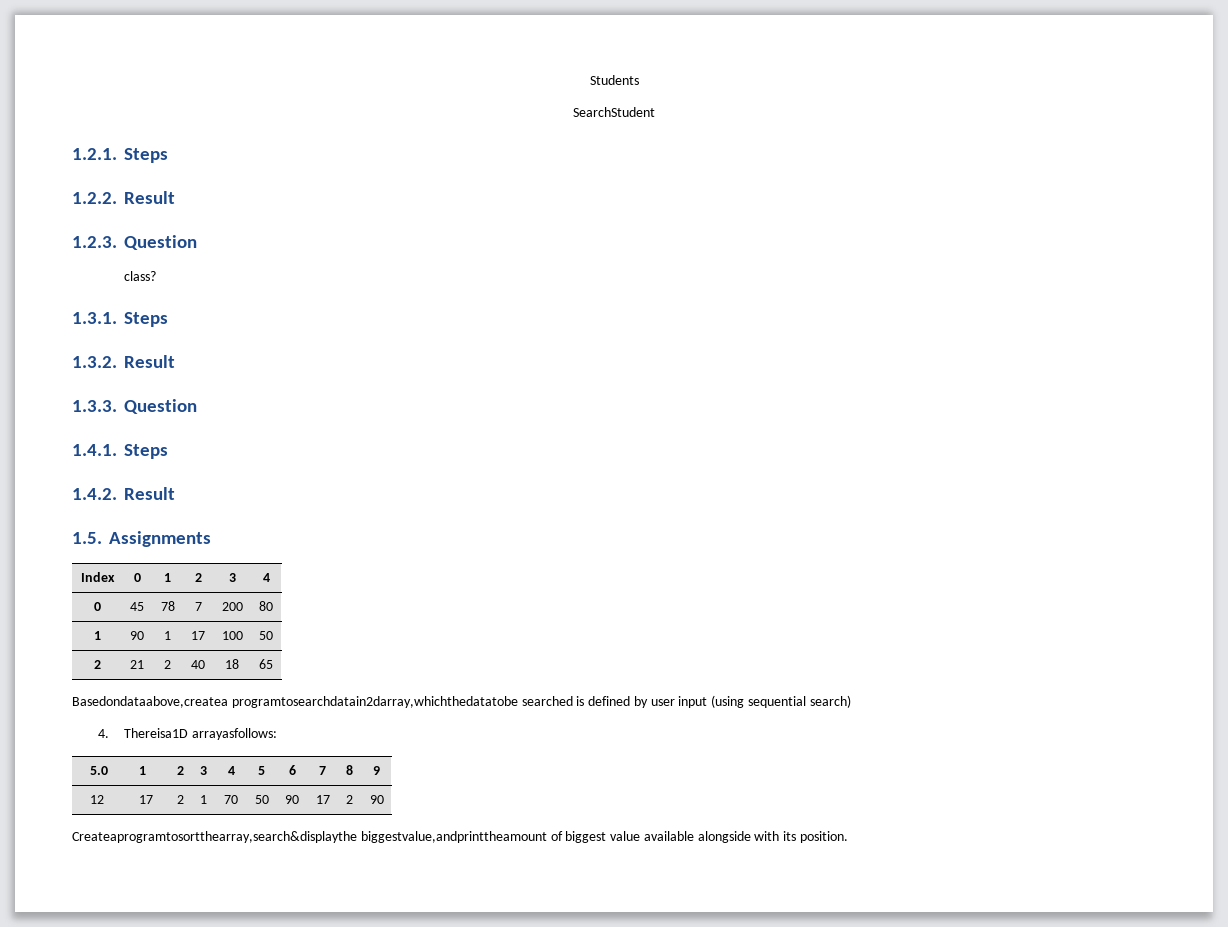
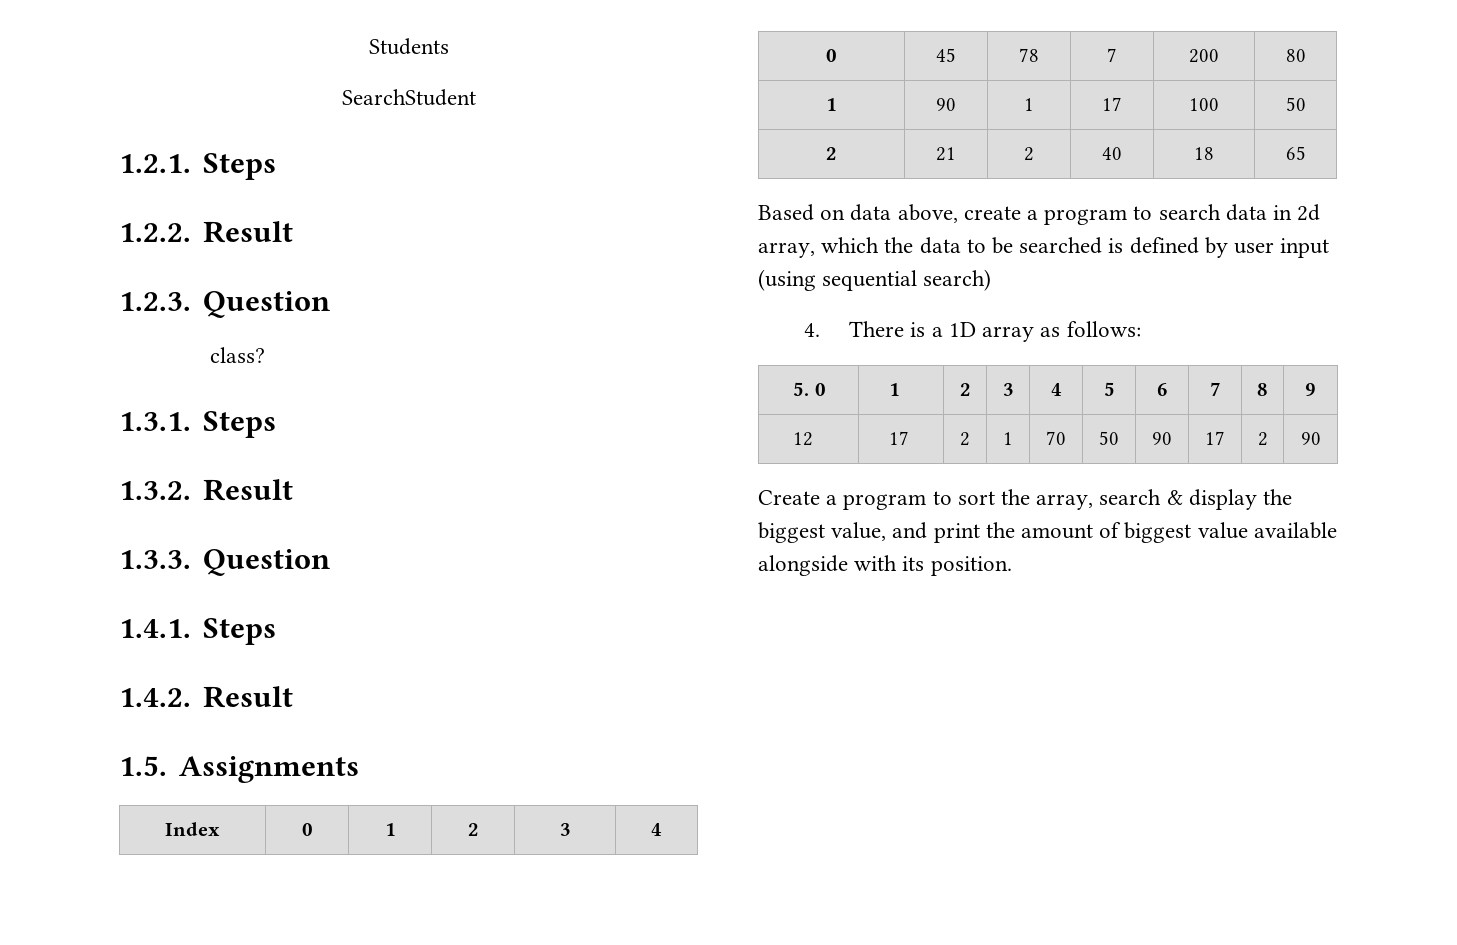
- Basedondataabove,createa programtosearchdatain2darray,whichthedatatobe searched is defined by user input (using sequential search)
+ Based on data above, create a program to search data in 2d array, which the data to be searched is defined by user input (using sequential search)
- 4. Thereisa1D arrayasfollows:
- 5.0 | 1 | 2 | 3 | 4 | 5 | 6 | 7 | 8 | 9
+ 4. There is a 1D array as follows:
+ 5. 0 | 1 | 2 | 3 | 4 | 5 | 6 | 7 | 8 | 9
- Createaprogramtosortthearray,search&displaythe biggestvalue,andprinttheamount of biggest value available alongside with its position.
+ Create a program to sort the array, search & display the biggest value, and print the amount of biggest value available alongside with its position.

